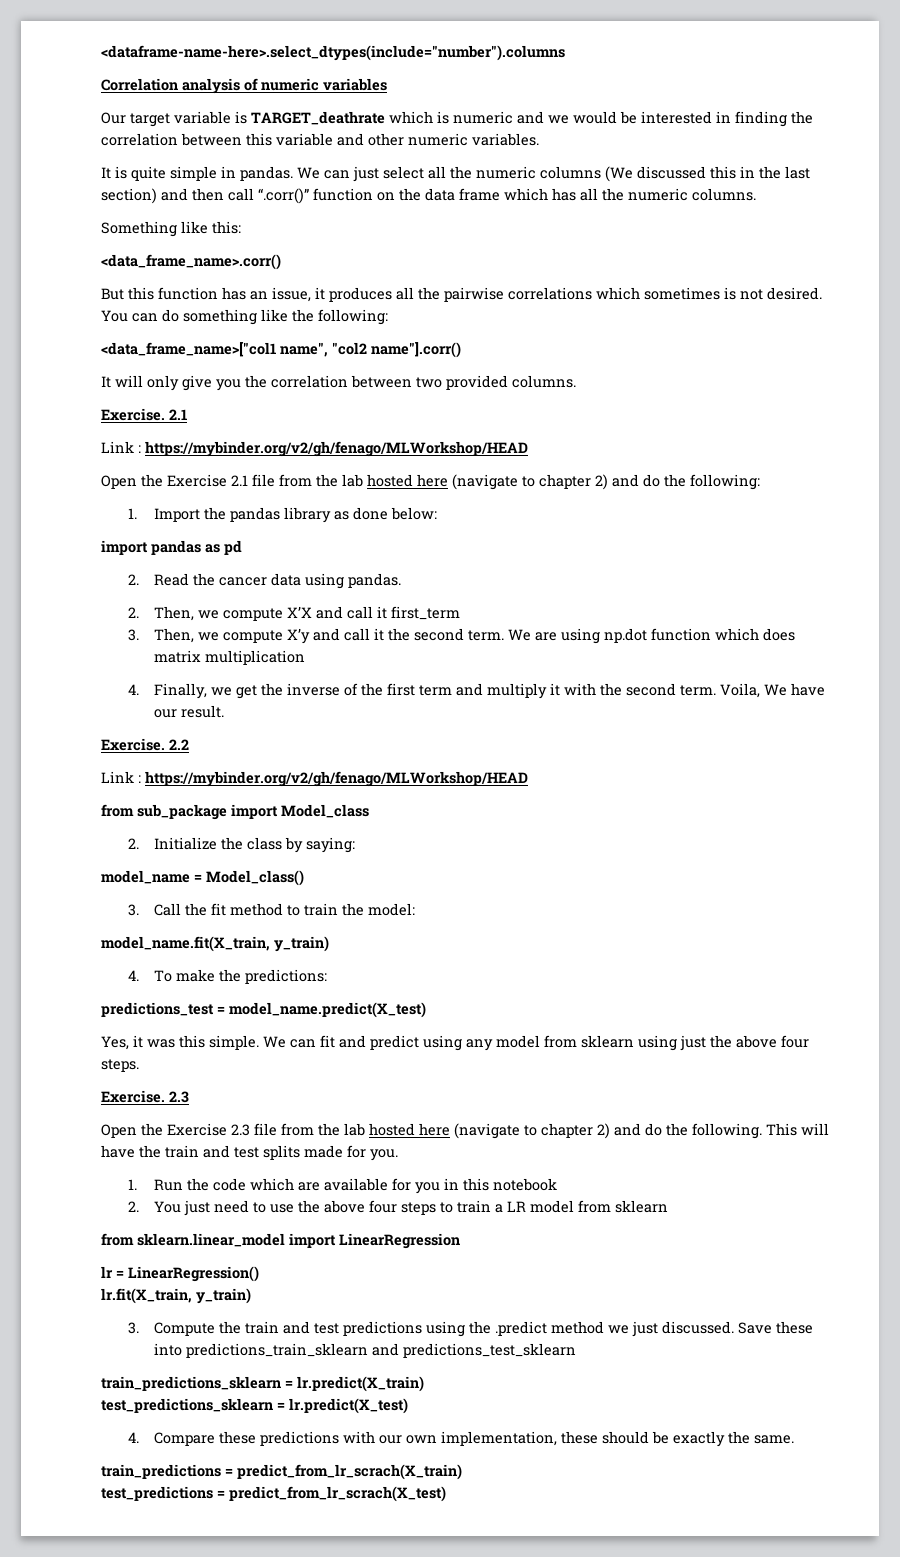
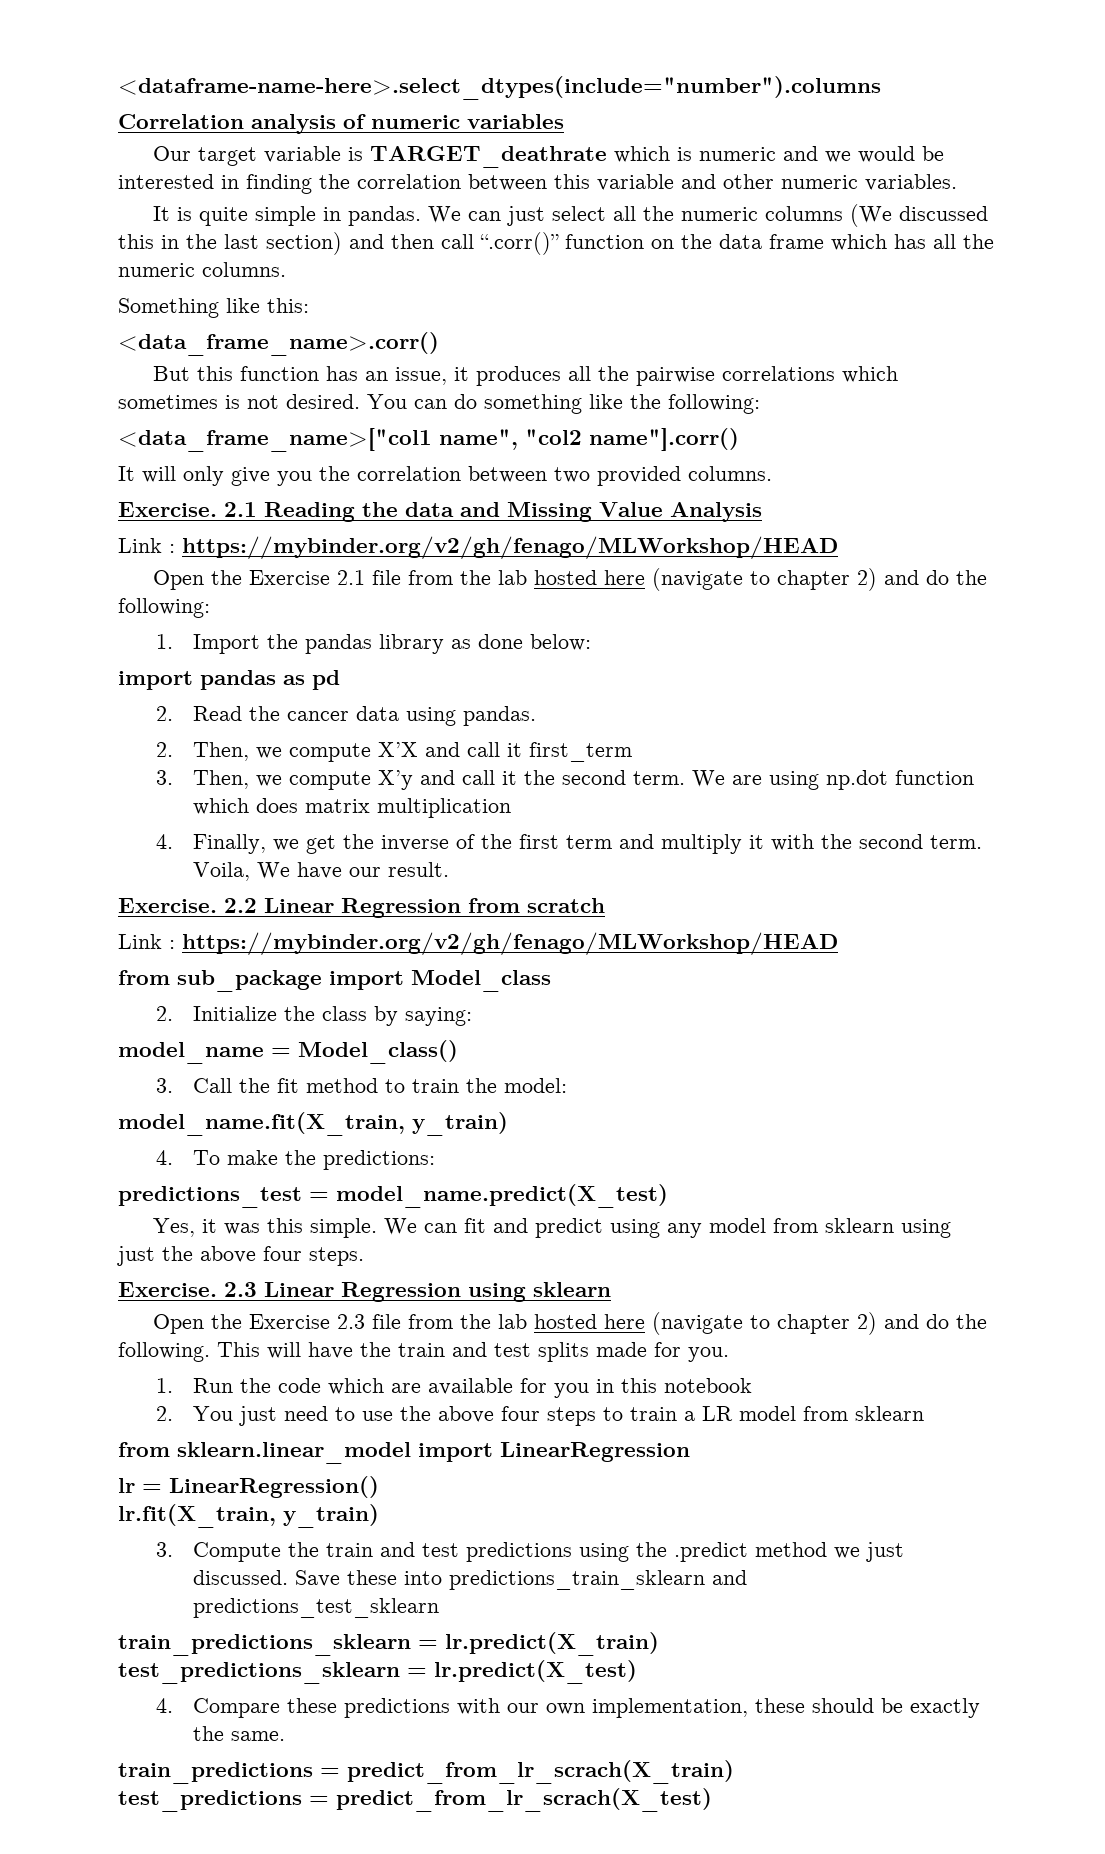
- Exercise. 2.1
+ Exercise. 2.1 Reading the data and Missing Value Analysis
- 2.2
+ 2.2 Linear Regression from scratch
- Exercise. 2.3
+ Exercise. 2.3 Linear Regression using sklearn

